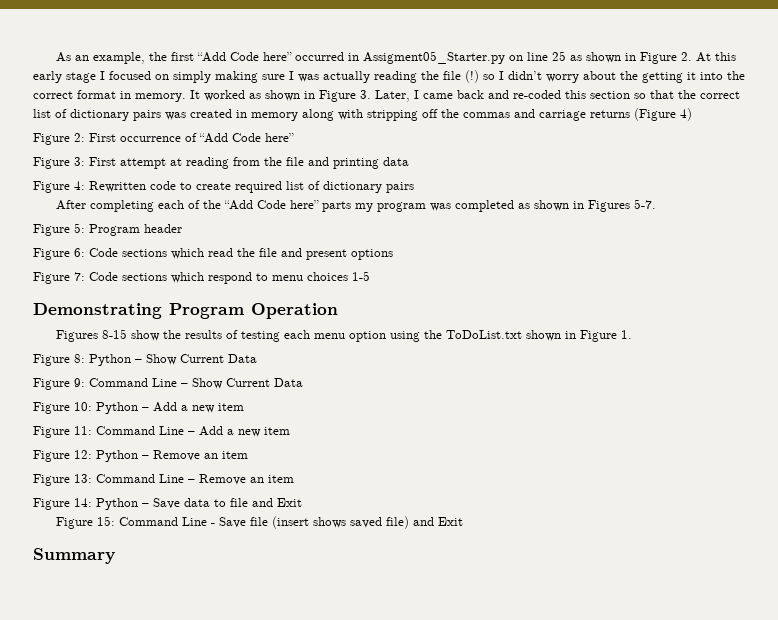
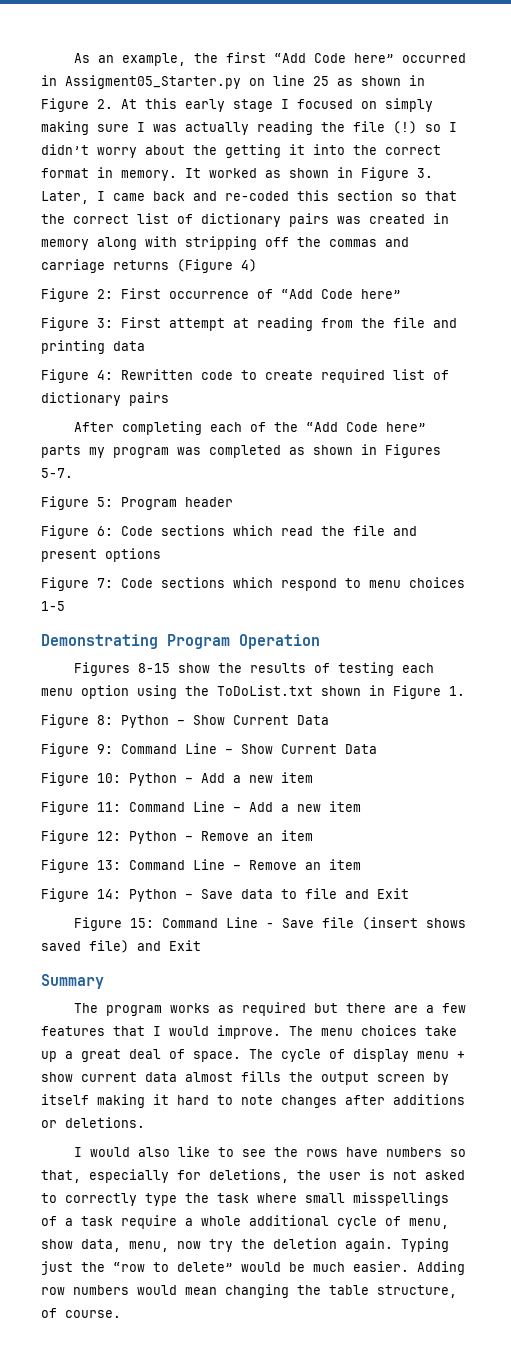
+ The program works as required but there are a few features that I would improve. The menu choices take up a great deal of space. The cycle of display menu + show current data almost fills the output screen by itself making it hard to note changes after additions or deletions.
+ I would also like to see the rows have numbers so that, especially for deletions, the user is not asked to correctly type the task where small misspellings of a task require a whole additional cycle of menu, show data, menu, now try the deletion again. Typing just the “row to delete” would be much easier. Adding row numbers would mean changing the table structure, of course.

